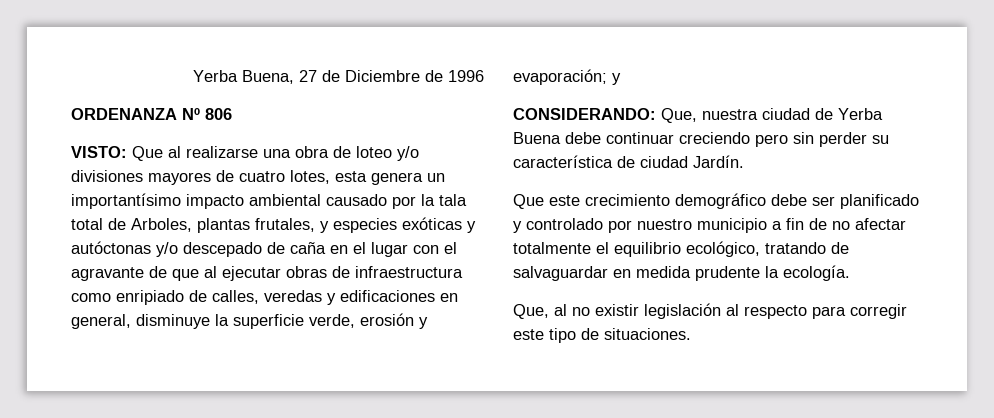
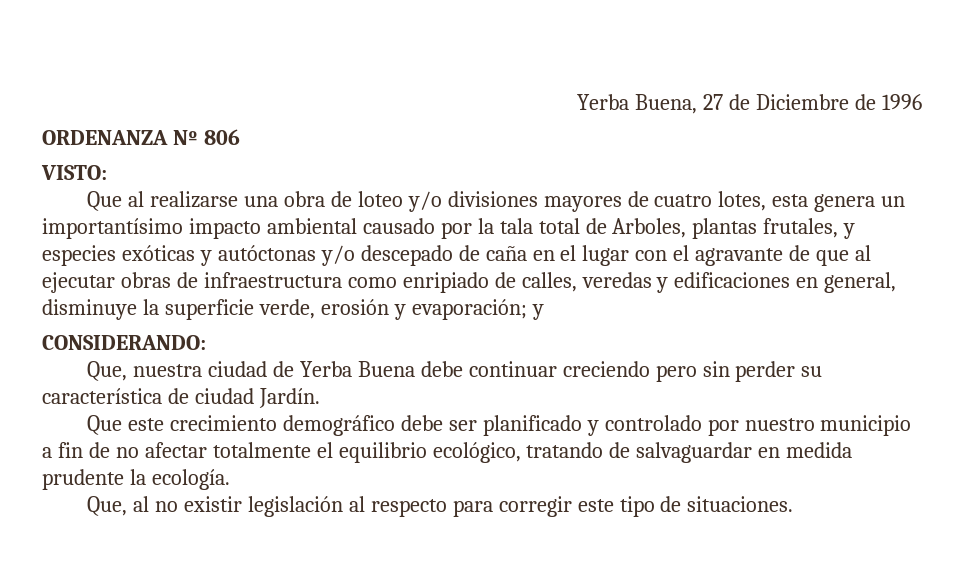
- VISTO: Que al realizarse una obra de loteo y/o divisiones mayores de cuatro lotes, esta genera un importantísimo impacto ambiental causado por la tala total de Arboles, plantas frutales, y especies exóticas y autóctonas y/o descepado de caña en el lugar con el agravante de que al ejecutar obras de infraestructura como enripiado de calles, veredas y edificaciones en general, disminuye la superficie verde, erosión y evaporación;
+ VISTO:
+ Que al realizarse una obra de loteo y/o divisiones mayores de cuatro lotes, esta genera un importantísimo impacto ambiental causado por la tala total de Arboles, plantas frutales, y especies exóticas y autóctonas y/o descepado de caña en el lugar con el agravante de que al ejecutar obras de infraestructura como enripiado de calles, veredas y edificaciones en general, disminuye la superficie verde, erosión y evaporación;
- CONSIDERANDO: Que, nuestra ciudad de Yerba Buena debe continuar creciendo pero sin perder su característica de ciudad Jardín.
+ CONSIDERANDO:
+ Que, nuestra ciudad de Yerba Buena debe continuar creciendo pero sin perder su característica de ciudad Jardín.

